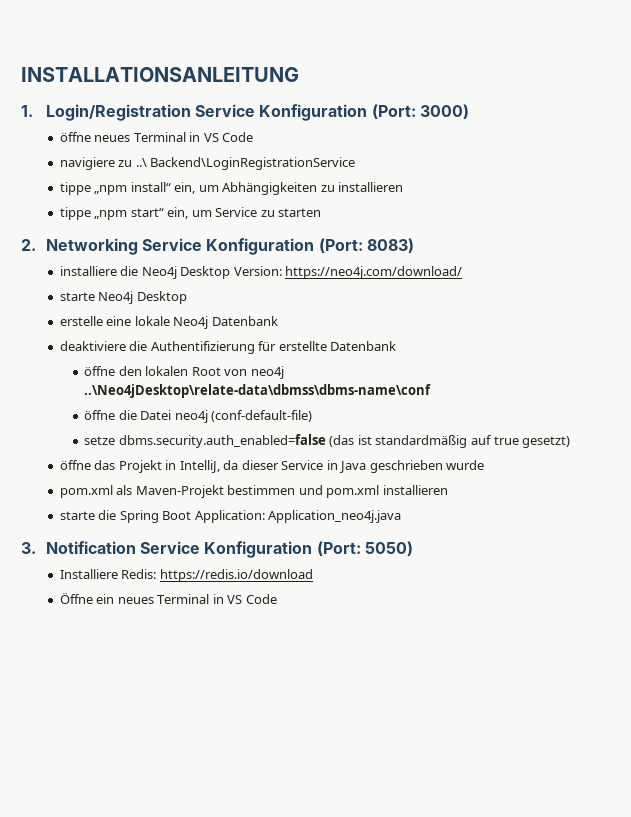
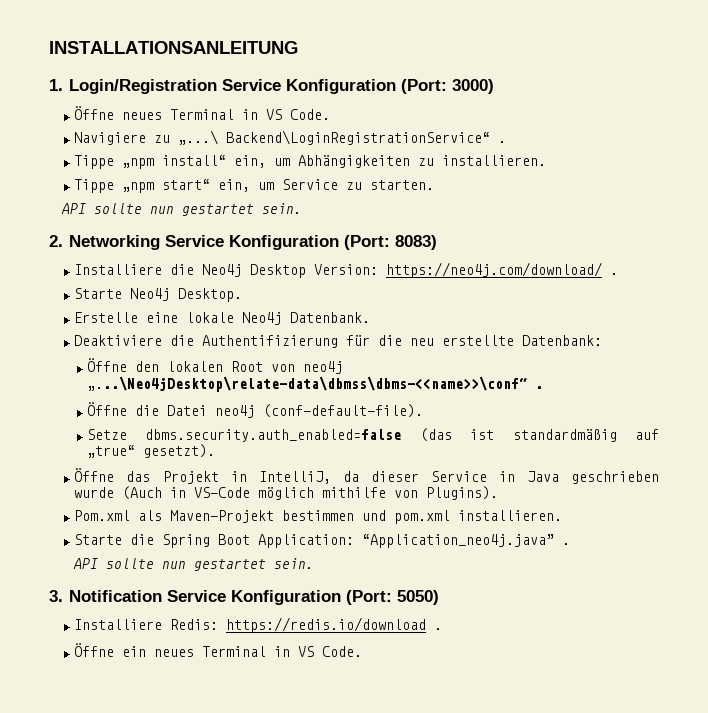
- öffne neues Terminal in VS Code
- navigiere zu ..\ Backend\LoginRegistrationService
- tippe „npm install“ ein, um Abhängigkeiten zu installieren
- tippe „npm start“ ein, um Service zu starten
+ Öffne neues Terminal in VS Code.
+ Navigiere zu „...\ Backend\LoginRegistrationService“ .
+ Tippe „npm install“ ein, um Abhängigkeiten zu installieren.
+ Tippe „npm start“ ein, um Service zu starten.
+ API sollte nun gestartet sein.
- installiere die Neo4j Desktop Version: https://neo4j.com/download/
- starte Neo4j Desktop
- erstelle eine lokale Neo4j Datenbank
- deaktiviere die Authentifizierung für erstellte Datenbank
- öffne den lokalen Root von neo4j ..\Neo4jDesktop\relate-data\dbmss\dbms-name\conf
- öffne die Datei neo4j (conf-default-file)
- setze dbms.security.auth_enabled=false (das ist standardmäßig auf true gesetzt)
- öffne das Projekt in IntelliJ, da dieser Service in Java geschrieben wurde
- pom.xml als Maven-Projekt bestimmen und pom.xml installieren
- starte die Spring Boot Application: Application_neo4j.java
+ Installiere die Neo4j Desktop Version: https://neo4j.com/download/ .
+ Starte Neo4j Desktop.
+ Erstelle eine lokale Neo4j Datenbank.
+ Deaktiviere die Authentifizierung für die neu erstellte Datenbank:
+ Öffne den lokalen Root von neo4j „...\Neo4jDesktop\relate-data\dbmss\dbms-<<name>>\conf“ .
+ Öffne die Datei neo4j (conf-default-file).
+ Setze dbms.security.auth_enabled=false (das ist standardmäßig auf „true“ gesetzt).
+ Öffne das Projekt in IntelliJ, da dieser Service in Java geschrieben wurde (Auch in VS-Code möglich mithilfe von Plugins).
+ Pom.xml als Maven-Projekt bestimmen und pom.xml installieren.
+ Starte die Spring Boot Application: “Application_neo4j.java” .
+ API sollte nun gestartet sein.
- Installiere Redis: https://redis.io/download
+ Installiere Redis: https://redis.io/download .
- Öffne ein neues Terminal in VS Code
+ Öffne ein neues Terminal in VS Code.

